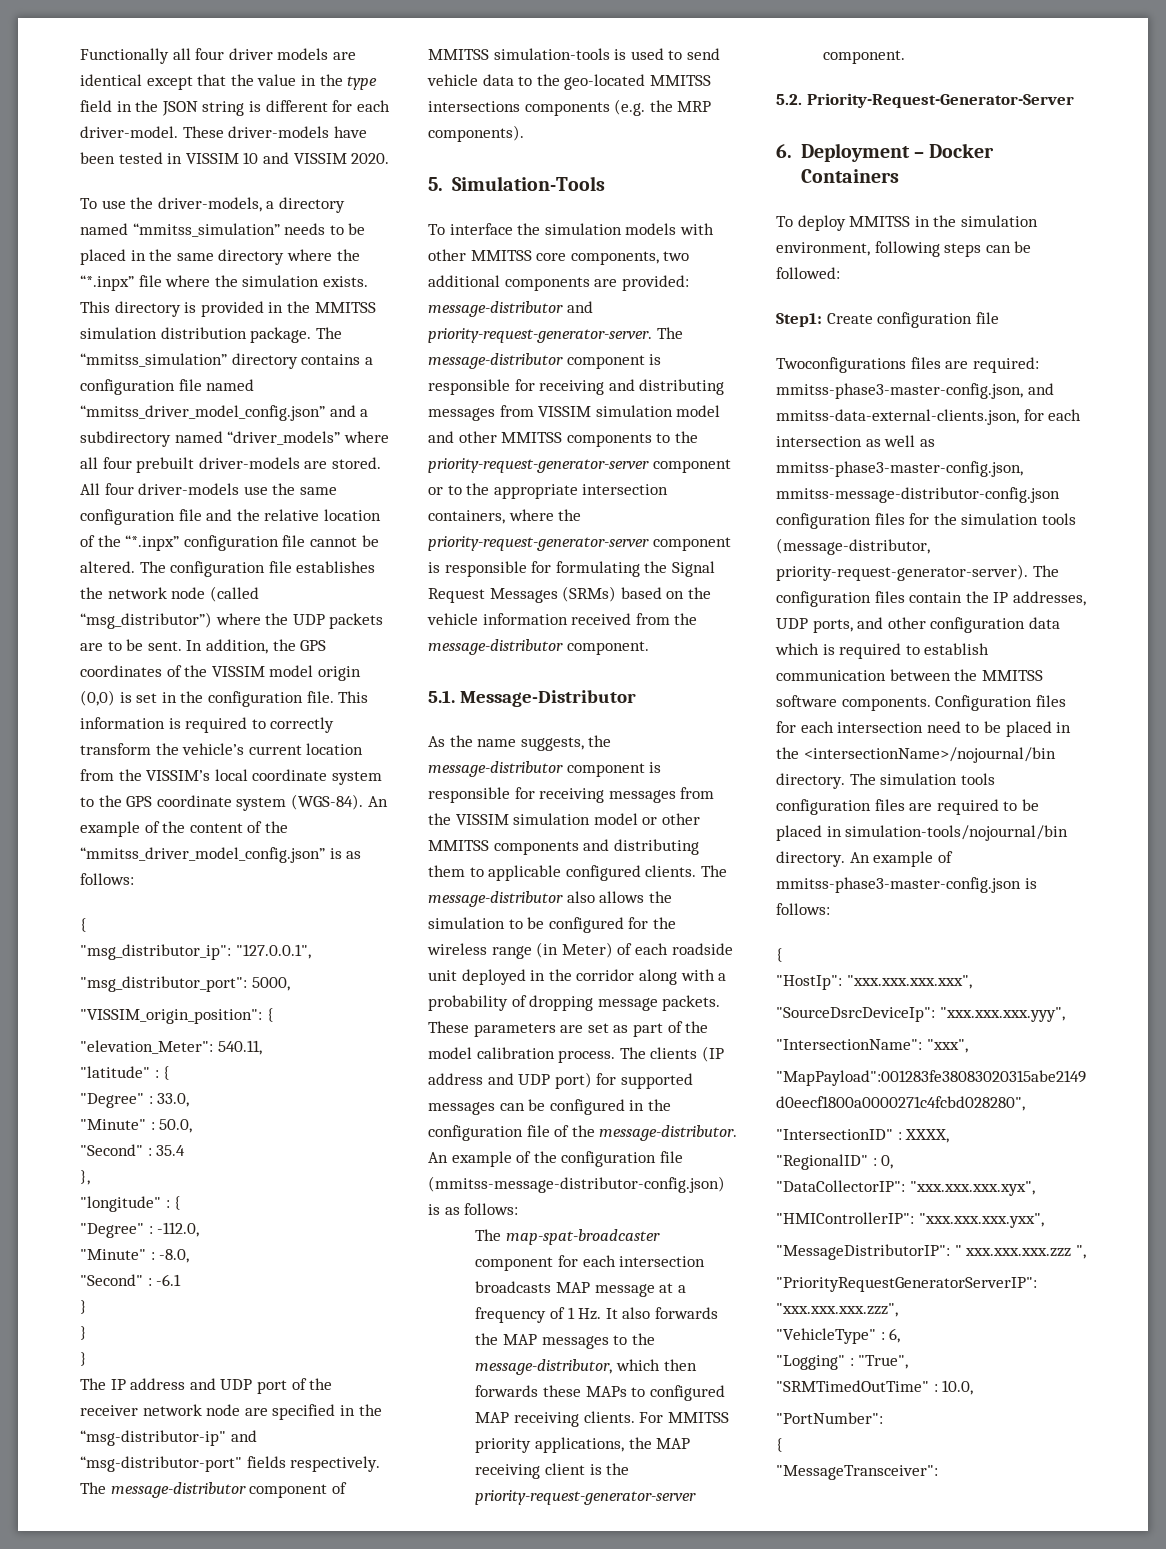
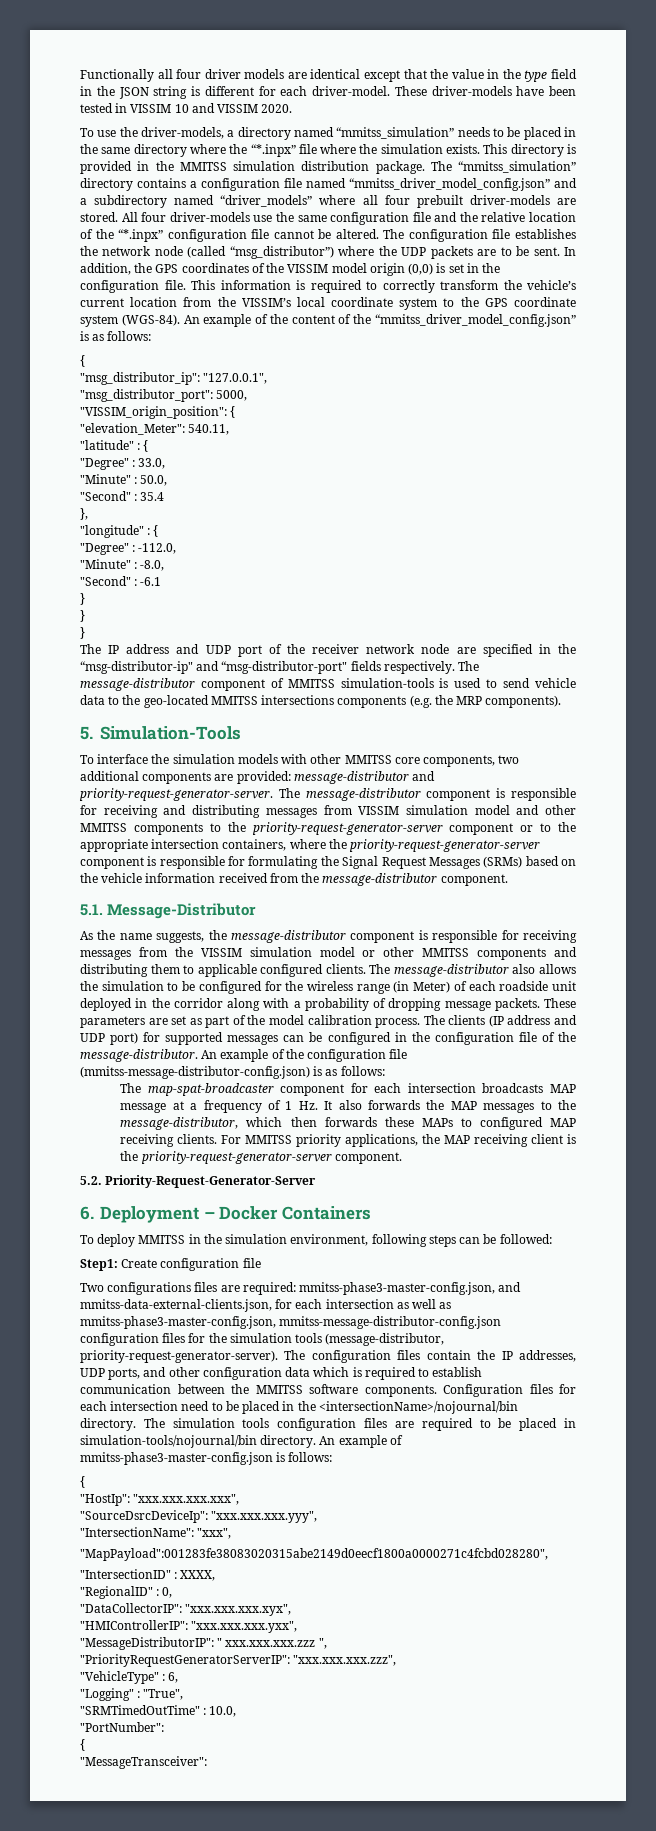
- Twoconfigurations files are required: mmitss-phase3-master-config.json, and mmitss-data-external-clients.json, for each intersection as well as mmitss-phase3-master-config.json, mmitss-message-distributor-config.json configuration files for the simulation tools (message-distributor, priority-request-generator-server).
+ Two configurations files are required: mmitss-phase3-master-config.json, and mmitss-data-external-clients.json, for each intersection as well as mmitss-phase3-master-config.json, mmitss-message-distributor-config.json configuration files for the simulation tools (message-distributor, priority-request-generator-server).

